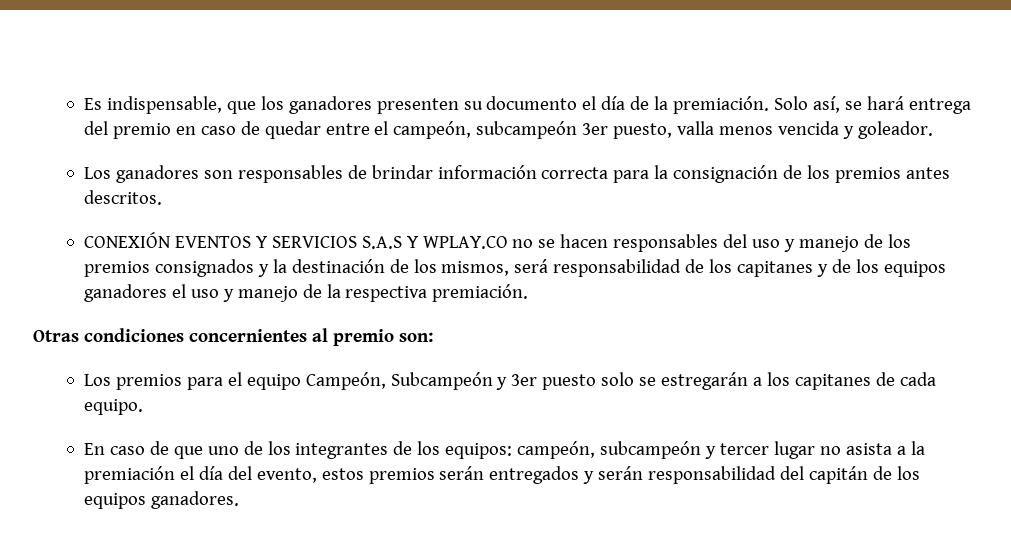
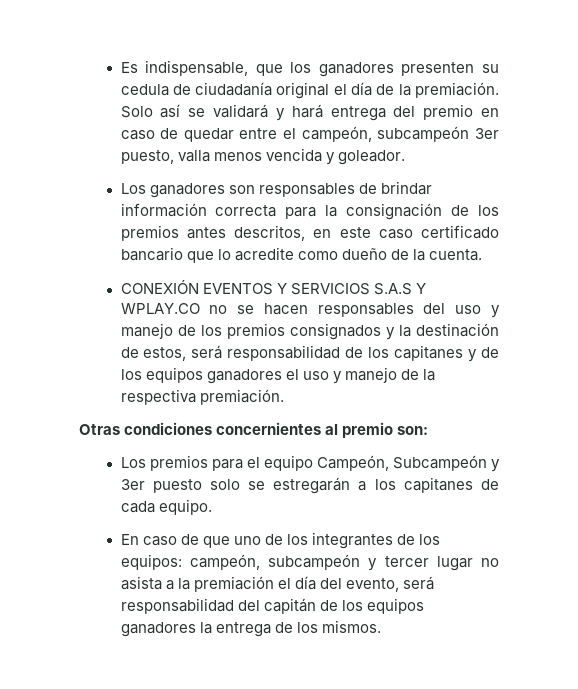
- Es indispensable, que los ganadores presenten su documento el día de la premiación.
+ Es indispensable, que los ganadores presenten su cedula de ciudadanía original el día de la premiación.
- Solo así, se hará entrega del premio en caso de quedar entre el campeón, subcampeón 3er puesto, valla menos vencida y goleador.
+ Solo así se validará y hará entrega del premio en caso de quedar entre el campeón, subcampeón 3er puesto, valla menos vencida y goleador.
- Los ganadores son responsables de brindar información correcta para la consignación de los premios antes descritos.
+ Los ganadores son responsables de brindar información correcta para la consignación de los premios antes descritos, en este caso certificado bancario que lo acredite como dueño de la cuenta.
- CONEXIÓN EVENTOS Y SERVICIOS S.A.S Y WPLAY.CO no se hacen responsables del uso y manejo de los premios consignados y la destinación de los mismos, será responsabilidad de los capitanes y de los equipos ganadores el uso y manejo de la respectiva premiación.
+ CONEXIÓN EVENTOS Y SERVICIOS S.A.S Y WPLAY.CO no se hacen responsables del uso y manejo de los premios consignados y la destinación de estos, será responsabilidad de los capitanes y de los equipos ganadores el uso y manejo de la respectiva premiación.
- En caso de que uno de los integrantes de los equipos: campeón, subcampeón y tercer lugar no asista a la premiación el día del evento, estos premios serán entregados y serán responsabilidad del capitán de los equipos ganadores.
+ En caso de que uno de los integrantes de los equipos: campeón, subcampeón y tercer lugar no asista a la premiación el día del evento, será responsabilidad del capitán de los equipos ganadores la entrega de los mismos.

